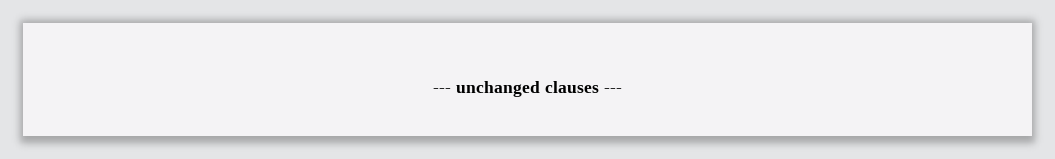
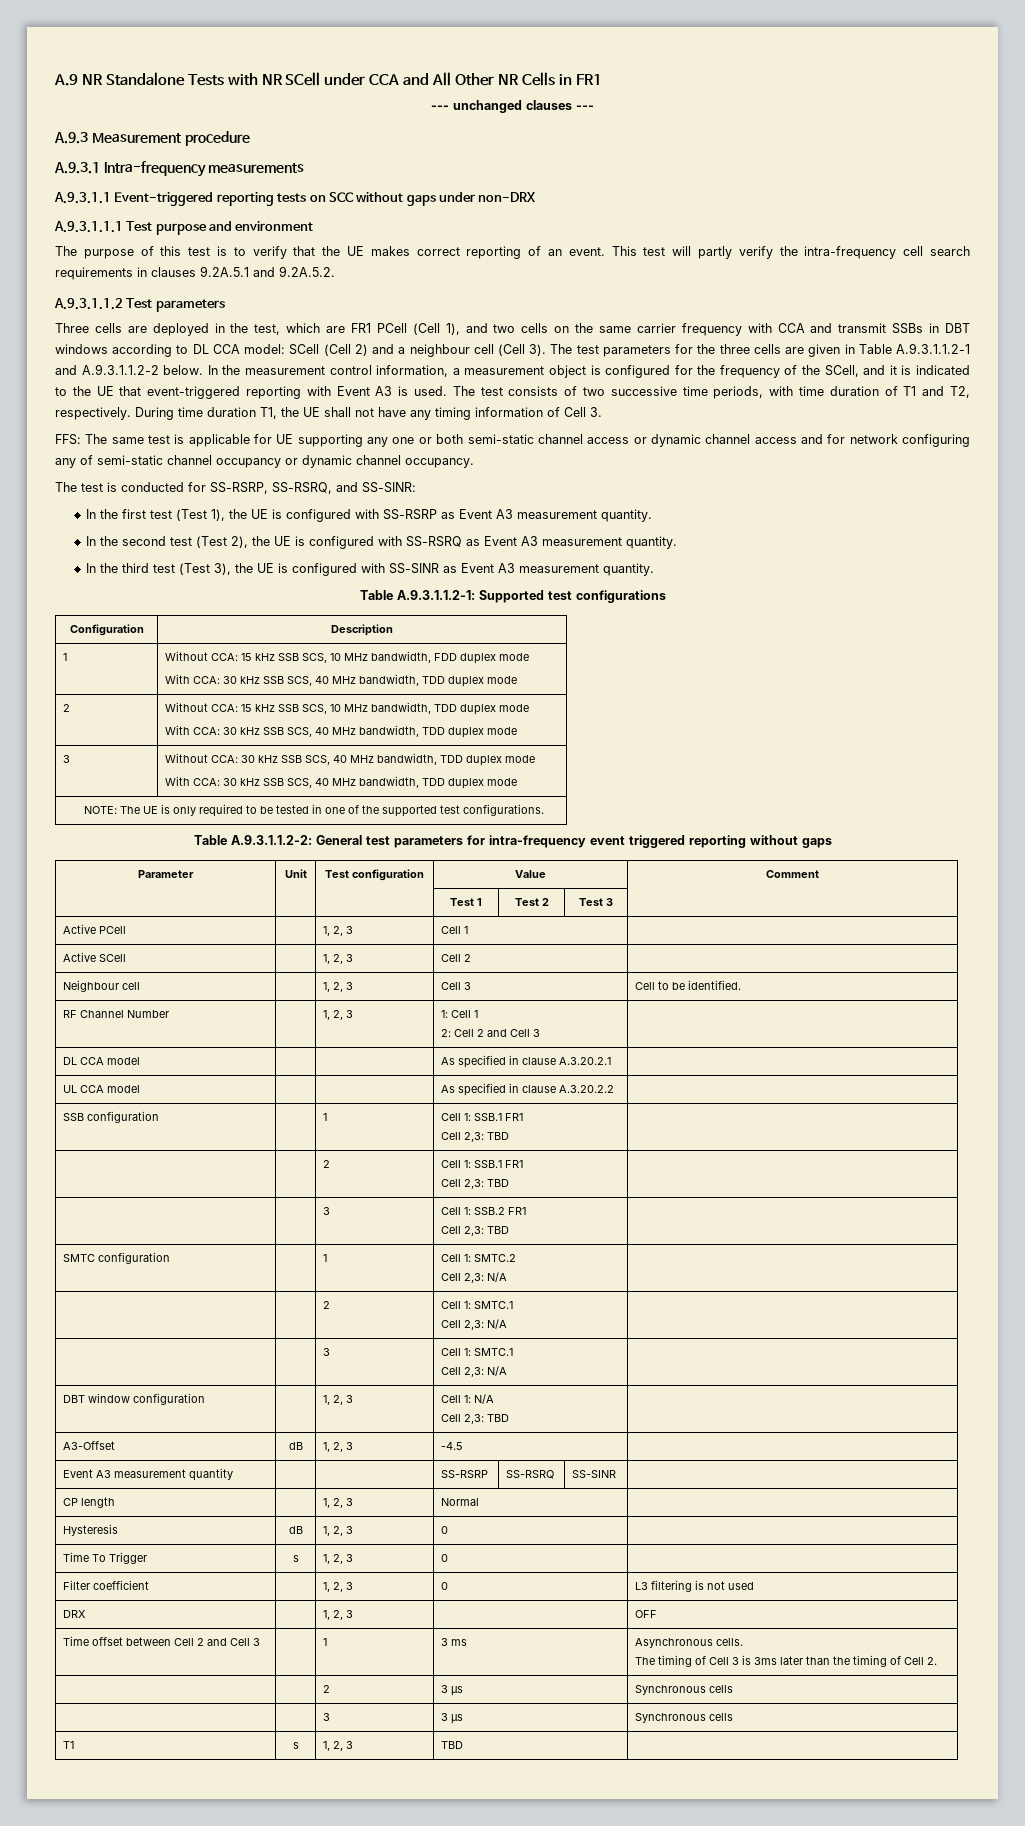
+ A.9 NR Standalone Tests with NR SCell under CCA and All Other NR Cells in FR1
  --- unchanged clauses ---
+ A.9.3 Measurement procedure
+ A.9.3.1 Intra-frequency measurements
+ A.9.3.1.1 Event-triggered reporting tests on SCC without gaps under non-DRX
+ A.9.3.1.1.1 Test purpose and environment
+ The purpose of this test is to verify that the UE makes correct reporting of an event. This test will partly verify the intra-frequency cell search requirements in clauses 9.2A.5.1 and 9.2A.5.2.
+ A.9.3.1.1.2 Test parameters
+ Three cells are deployed in the test, which are FR1 PCell (Cell 1), and two cells on the same carrier frequency with CCA and transmit SSBs in DBT windows according to DL CCA model: SCell (Cell 2) and a neighbour cell (Cell 3). The test parameters for the three cells are given in Table A.9.3.1.1.2-1 and A.9.3.1.1.2-2 below. In the measurement control information, a measurement object is configured for the frequency of the SCell, and it is indicated to the UE that event-triggered reporting with Event A3 is used. The test consists of two successive time periods, with time duration of T1 and T2, respectively. During time duration T1, the UE shall not have any timing information of Cell 3.
+ FFS: The same test is applicable for UE supporting any one or both semi-static channel access or dynamic channel access and for network configuring any of semi-static channel occupancy or dynamic channel occupancy.
+ The test is conducted for SS-RSRP, SS-RSRQ, and SS-SINR:
+ In the first test (Test 1), the UE is configured with SS-RSRP as Event A3 measurement quantity.
+ In the second test (Test 2), the UE is configured with SS-RSRQ as Event A3 measurement quantity.
+ In the third test (Test 3), the UE is configured with SS-SINR as Event A3 measurement quantity.
+ Table A.9.3.1.1.2-1: Supported test configurations
+ Configuration | Description
+ 1 | Without CCA: 15 kHz SSB SCS, 10 MHz bandwidth, FDD duplex mode
+ With CCA: 30 kHz SSB SCS, 40 MHz bandwidth, TDD duplex mode
+ 2 | Without CCA: 15 kHz SSB SCS, 10 MHz bandwidth, TDD duplex mode
+ With CCA: 30 kHz SSB SCS, 40 MHz bandwidth, TDD duplex mode
+ 3 | Without CCA: 30 kHz SSB SCS, 40 MHz bandwidth, TDD duplex mode
+ With CCA: 30 kHz SSB SCS, 40 MHz bandwidth, TDD duplex mode
+ NOTE: The UE is only required to be tested in one of the supported test configurations.
+ Table A.9.3.1.1.2-2: General test parameters for intra-frequency event triggered reporting without gaps
+ Parameter | Unit | Test configuration | Value | Comment
+ | | | Test 1 | Test 2 | Test 3 |
+ Active PCell | | 1, 2, 3 | Cell 1 |
+ Active SCell | | 1, 2, 3 | Cell 2 |
+ Neighbour cell | | 1, 2, 3 | Cell 3 | Cell to be identified.
+ RF Channel Number | | 1, 2, 3 | 1: Cell 1
+ 2: Cell 2 and Cell 3 |
+ DL CCA model | | | As specified in clause A.3.20.2.1 |
+ UL CCA model | | | As specified in clause A.3.20.2.2 |
+ SSB configuration | | 1 | Cell 1: SSB.1 FR1
+ Cell 2,3: TBD |
+ | | 2 | Cell 1: SSB.1 FR1
+ Cell 2,3: TBD |
+ | | 3 | Cell 1: SSB.2 FR1
+ Cell 2,3: TBD |
+ SMTC configuration | | 1 | Cell 1: SMTC.2
+ Cell 2,3: N/A |
+ | | 2 | Cell 1: SMTC.1
+ Cell 2,3: N/A |
+ | | 3 | Cell 1: SMTC.1
+ Cell 2,3: N/A |
+ DBT window configuration | | 1, 2, 3 | Cell 1: N/A
+ Cell 2,3: TBD |
+ A3-Offset | dB | 1, 2, 3 | -4.5 |
+ Event A3 measurement quantity | | | SS-RSRP | SS-RSRQ | SS-SINR |
+ CP length | | 1, 2, 3 | Normal |
+ Hysteresis | dB | 1, 2, 3 | 0 |
+ Time To Trigger | s | 1, 2, 3 | 0 |
+ Filter coefficient | | 1, 2, 3 | 0 | L3 filtering is not used
+ DRX | | 1, 2, 3 | | OFF
+ Time offset between Cell 2 and Cell 3 | | 1 | 3 ms | Asynchronous cells.
+ The timing of Cell 3 is 3ms later than the timing of Cell 2.
+ | | 2 | 3 μs | Synchronous cells
+ | | 3 | 3 μs | Synchronous cells
+ T1 | s | 1, 2, 3 | TBD |

